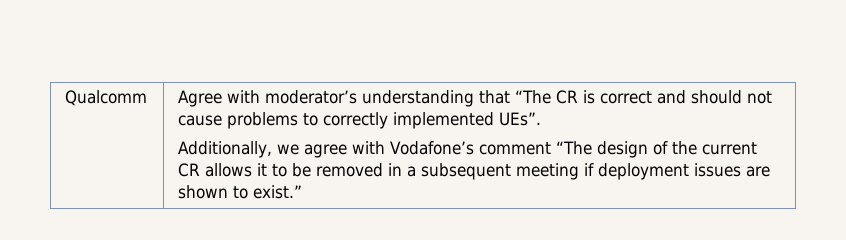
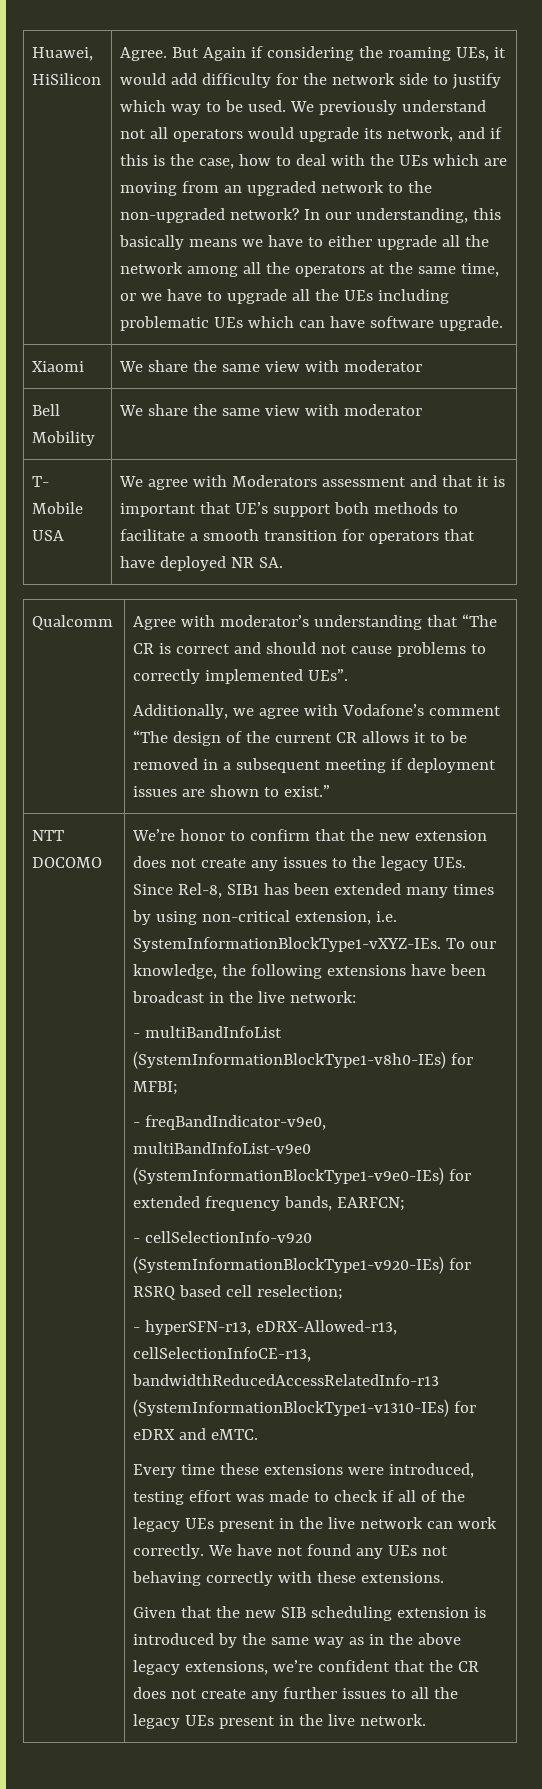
+ Huawei, HiSilicon | Agree. But Again if considering the roaming UEs, it would add difficulty for the network side to justify which way to be used. We previously understand not all operators would upgrade its network, and if this is the case, how to deal with the UEs which are moving from an upgraded network to the non-upgraded network? In our understanding, this basically means we have to either upgrade all the network among all the operators at the same time, or we have to upgrade all the UEs including problematic UEs which can have software upgrade.
+ Xiaomi | We share the same view with moderator
+ Bell Mobility | We share the same view with moderator
+ T- Mobile USA | We agree with Moderators assessment and that it is important that UE’s support both methods to facilitate a smooth transition for operators that have deployed NR SA.
+ NTT DOCOMO | We’re honor to confirm that the new extension does not create any issues to the legacy UEs. Since Rel-8, SIB1 has been extended many times by using non-critical extension, i.e. SystemInformationBlockType1-vXYZ-IEs. To our knowledge, the following extensions have been broadcast in the live network:
+ - multiBandInfoList (SystemInformationBlockType1-v8h0-IEs) for MFBI;
+ - freqBandIndicator-v9e0, multiBandInfoList-v9e0 (SystemInformationBlockType1-v9e0-IEs) for extended frequency bands, EARFCN;
+ - cellSelectionInfo-v920 (SystemInformationBlockType1-v920-IEs) for RSRQ based cell reselection;
+ - hyperSFN-r13, eDRX-Allowed-r13, cellSelectionInfoCE-r13, bandwidthReducedAccessRelatedInfo-r13 (SystemInformationBlockType1-v1310-IEs) for eDRX and eMTC.
+ Every time these extensions were introduced, testing effort was made to check if all of the legacy UEs present in the live network can work correctly. We have not found any UEs not behaving correctly with these extensions.
+ Given that the new SIB scheduling extension is introduced by the same way as in the above legacy extensions, we’re confident that the CR does not create any further issues to all the legacy UEs present in the live network.

